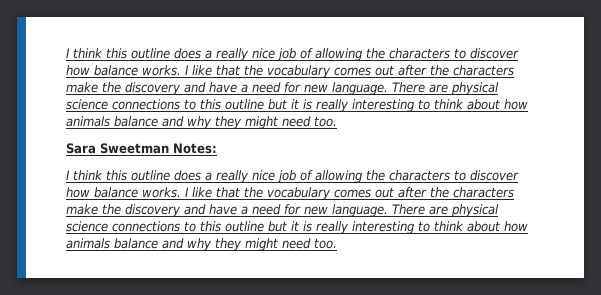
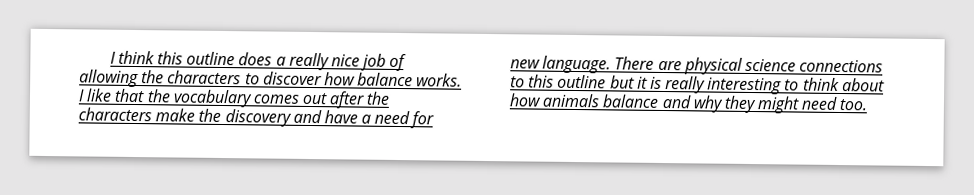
- Sara Sweetman Notes:
- I think this outline does a really nice job of allowing the characters to discover how balance works. I like that the vocabulary comes out after the characters make the discovery and have a need for new language. There are physical science connections to this outline but it is really interesting to think about how animals balance and why they might need too.

